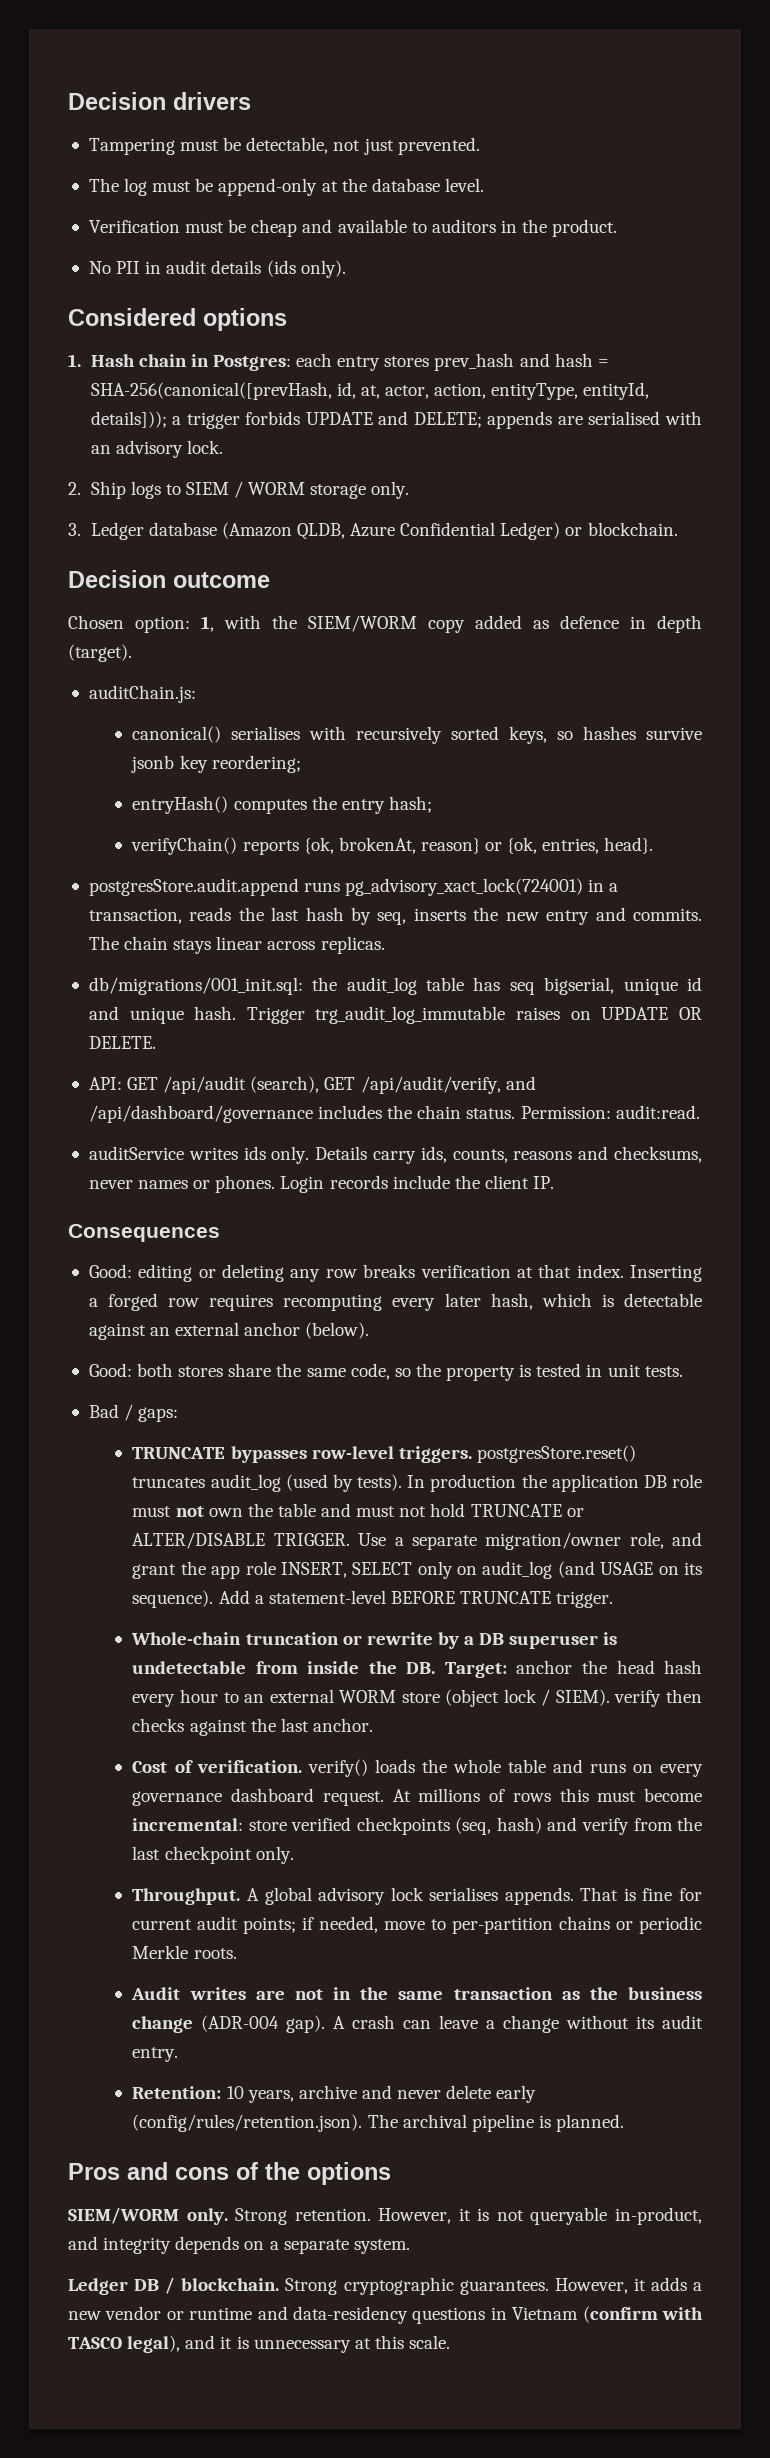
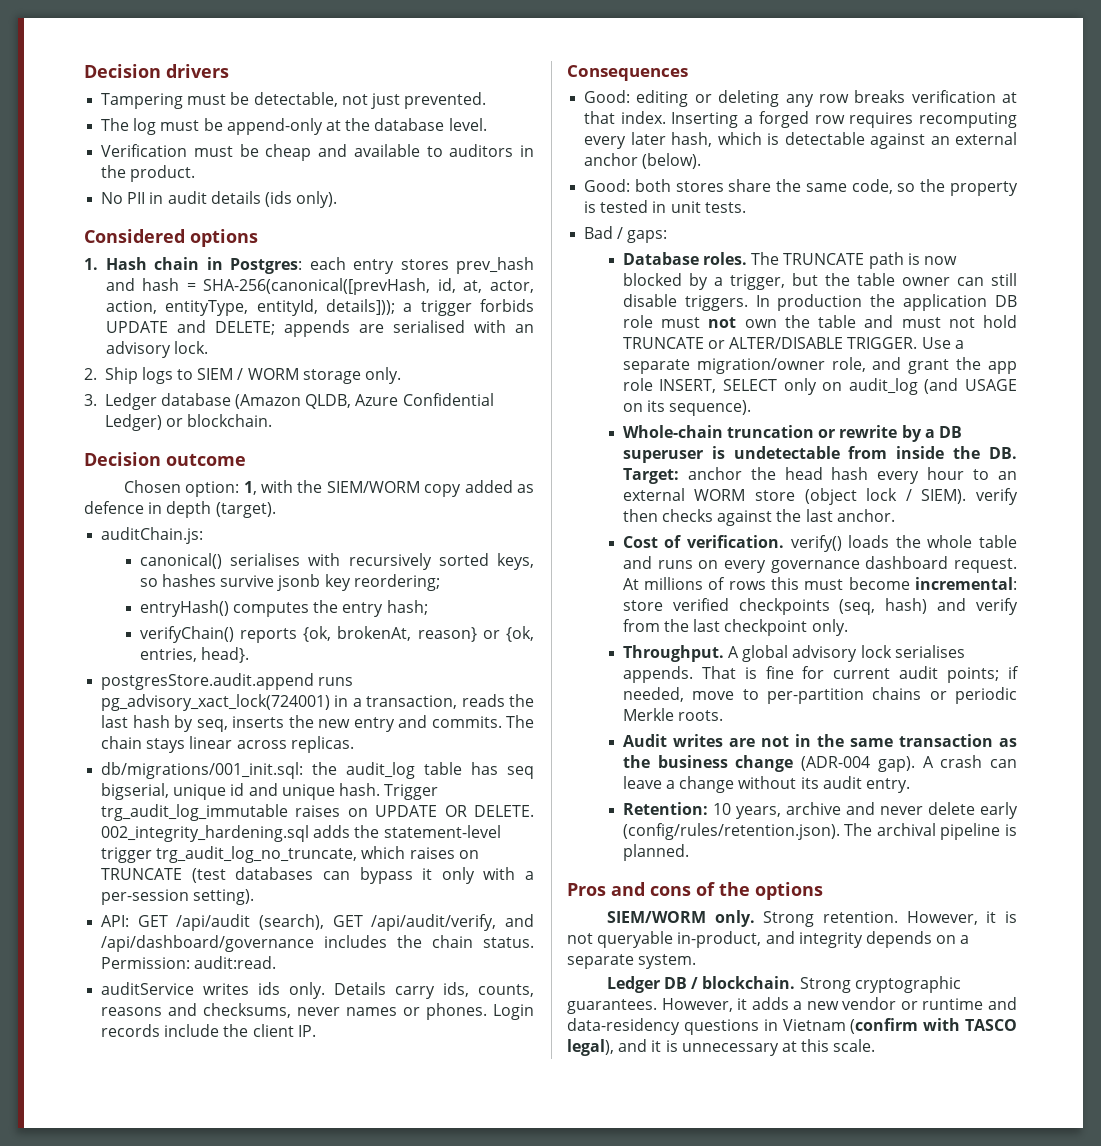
+ 002_integrity_hardening.sql adds the statement-level trigger trg_audit_log_no_truncate, which raises on TRUNCATE (test databases can bypass it only with a per-session setting).
- TRUNCATE bypasses row-level triggers. postgresStore.reset() truncates audit_log (used by tests).
+ Database roles. The TRUNCATE path is now blocked by a trigger, but the table owner can still disable triggers.
- Add a statement-level BEFORE TRUNCATE trigger.

